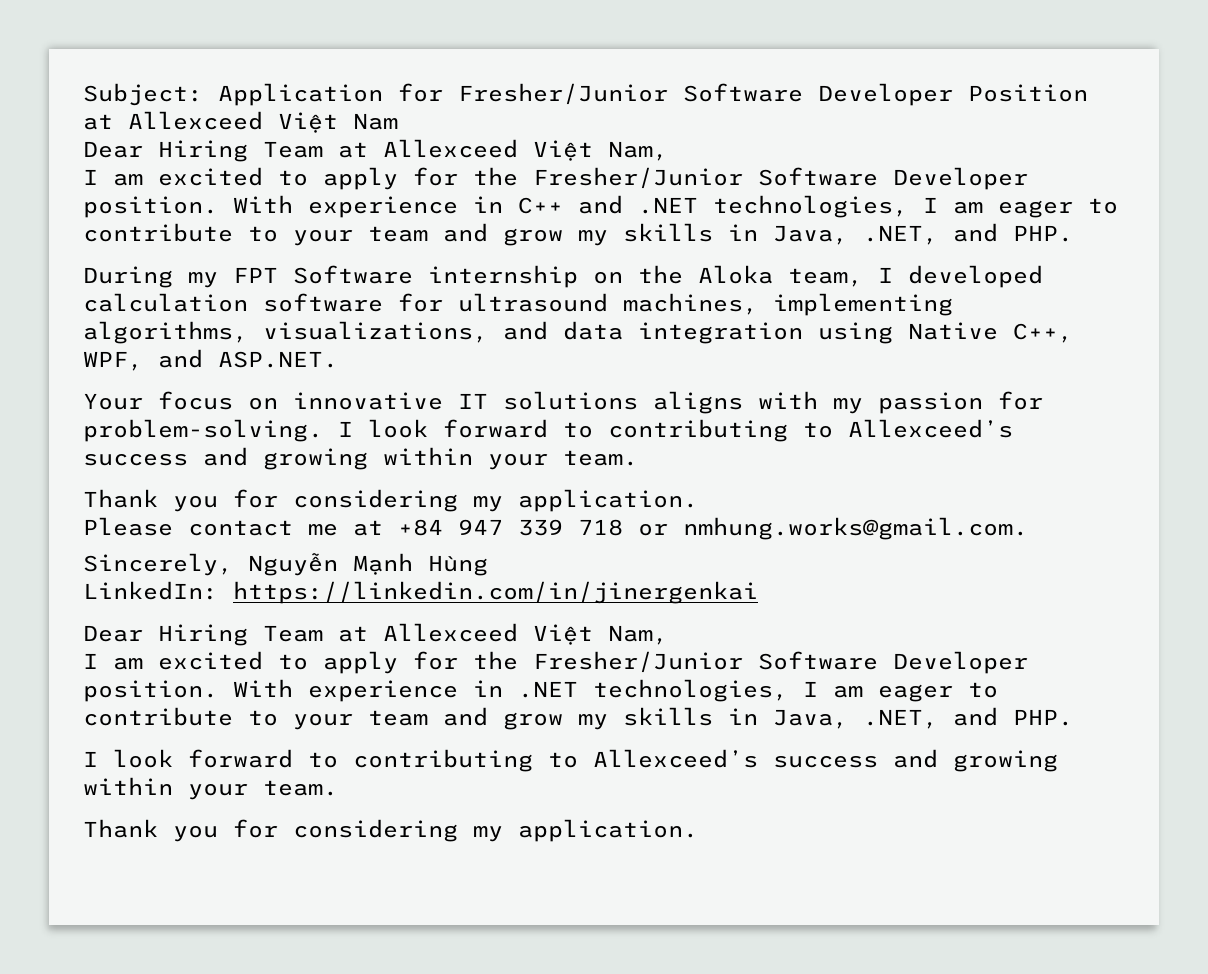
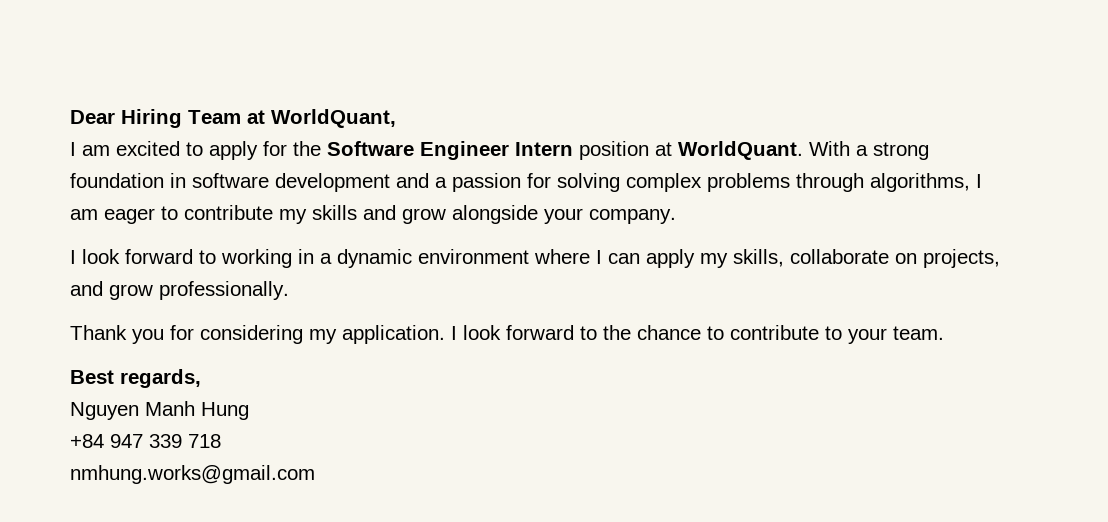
- Subject: Application for Fresher/Junior Software Developer Position at Allexceed Việt Nam
- Dear Hiring Team at Allexceed Việt Nam,
- I am excited to apply for the Fresher/Junior Software Developer position. With experience in C++ and .NET technologies, I am eager to contribute to your team and grow my skills in Java, .NET, and PHP.
- During my FPT Software internship on the Aloka team, I developed calculation software for ultrasound machines, implementing algorithms, visualizations, and data integration using Native C++, WPF, and ASP.NET.
- Your focus on innovative IT solutions aligns with my passion for problem-solving. I look forward to contributing to Allexceed’s success and growing within your team.
- Thank you for considering my application.
- Please contact me at +84 947 339 718 or nmhung.works@gmail.com.
- Sincerely, Nguyễn Mạnh Hùng
- LinkedIn: https://linkedin.com/in/jinergenkai
- Dear Hiring Team at Allexceed Việt Nam,
- I am excited to apply for the Fresher/Junior Software Developer position. With experience in .NET technologies, I am eager to contribute to your team and grow my skills in Java, .NET, and PHP.
- I look forward to contributing to Allexceed’s success and growing within your team.
- Thank you for considering my application.
+ Dear Hiring Team at WorldQuant,
+ I am excited to apply for the Software Engineer Intern position at WorldQuant. With a strong foundation in software development and a passion for solving complex problems through algorithms, I am eager to contribute my skills and grow alongside your company.
+ I look forward to working in a dynamic environment where I can apply my skills, collaborate on projects, and grow professionally.
+ Thank you for considering my application. I look forward to the chance to contribute to your team.
+ Best regards,
+ Nguyen Manh Hung
+ +84 947 339 718
+ nmhung.works@gmail.com

